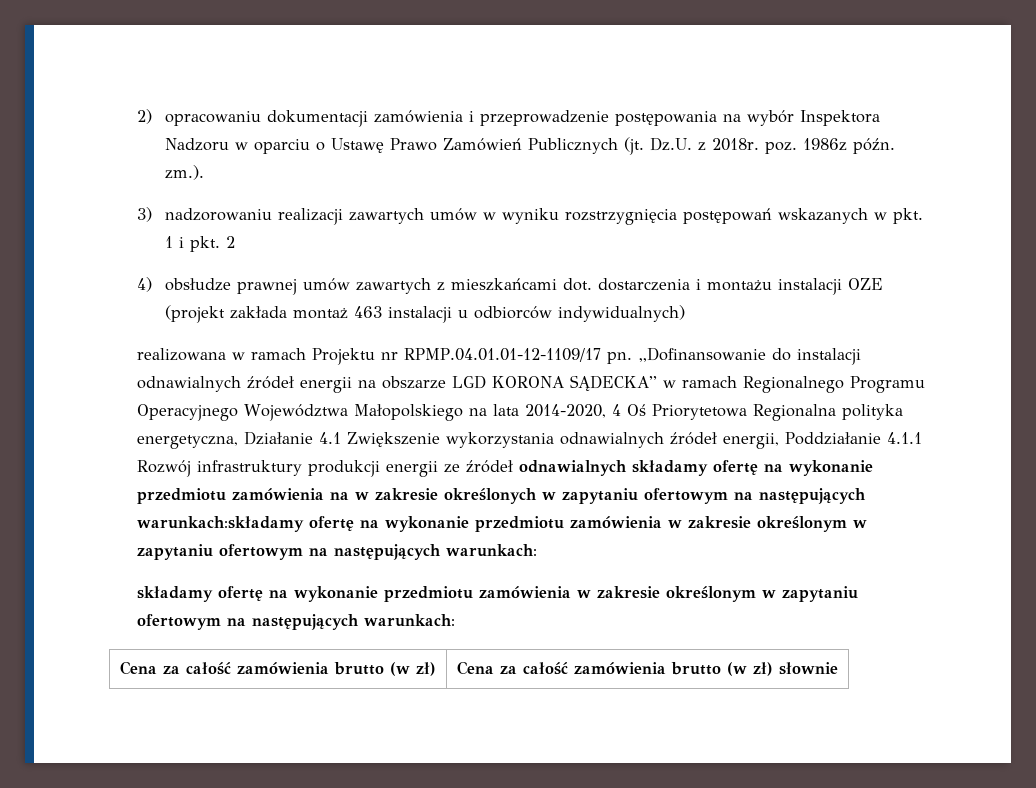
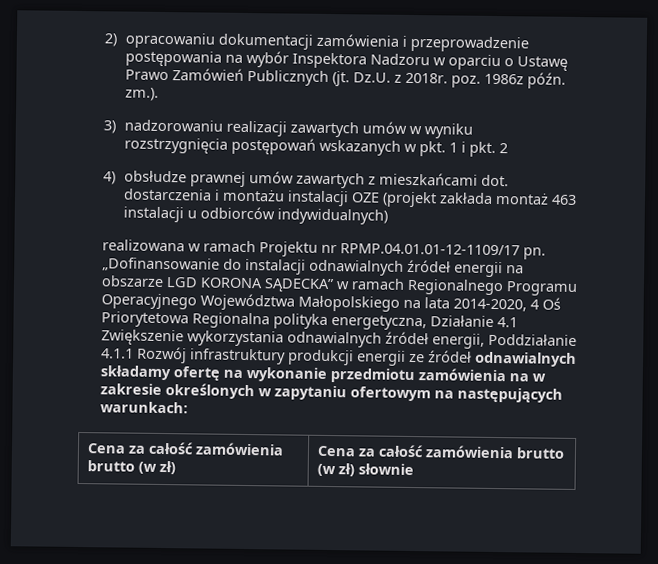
- „Dofinansowanie do instalacji odnawialnych źródeł energii na obszarze LGD KORONA SĄDECKA” w ramach Regionalnego Programu Operacyjnego Województwa Małopolskiego na lata 2014-2020, 4 Oś Priorytetowa Regionalna polityka energetyczna, Działanie 4.1 Zwiększenie wykorzystania odnawialnych źródeł energii, Poddziałanie 4.1.1 Rozwój infrastruktury produkcji energii ze źródeł odnawialnych składamy ofertę na wykonanie przedmiotu zamówienia na w zakresie określonych w zapytaniu ofertowym na następujących warunkach:składamy ofertę na wykonanie przedmiotu zamówienia w zakresie określonym w zapytaniu ofertowym na następujących warunkach:
- składamy ofertę na wykonanie przedmiotu zamówienia w zakresie określonym w zapytaniu ofertowym na następujących warunkach:
+ „Dofinansowanie do instalacji odnawialnych źródeł energii na obszarze LGD KORONA SĄDECKA” w ramach Regionalnego Programu Operacyjnego Województwa Małopolskiego na lata 2014-2020, 4 Oś Priorytetowa Regionalna polityka energetyczna, Działanie 4.1 Zwiększenie wykorzystania odnawialnych źródeł energii, Poddziałanie 4.1.1 Rozwój infrastruktury produkcji energii ze źródeł odnawialnych składamy ofertę na wykonanie przedmiotu zamówienia na w zakresie określonych w zapytaniu ofertowym na następujących warunkach:

